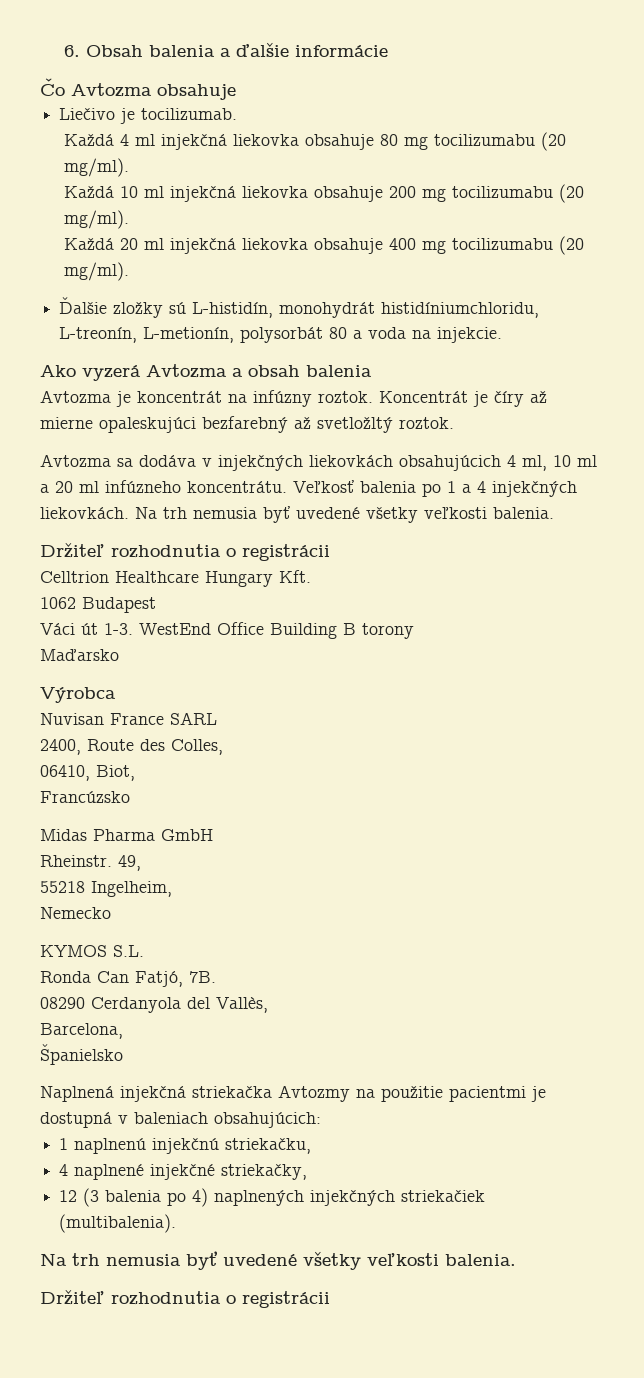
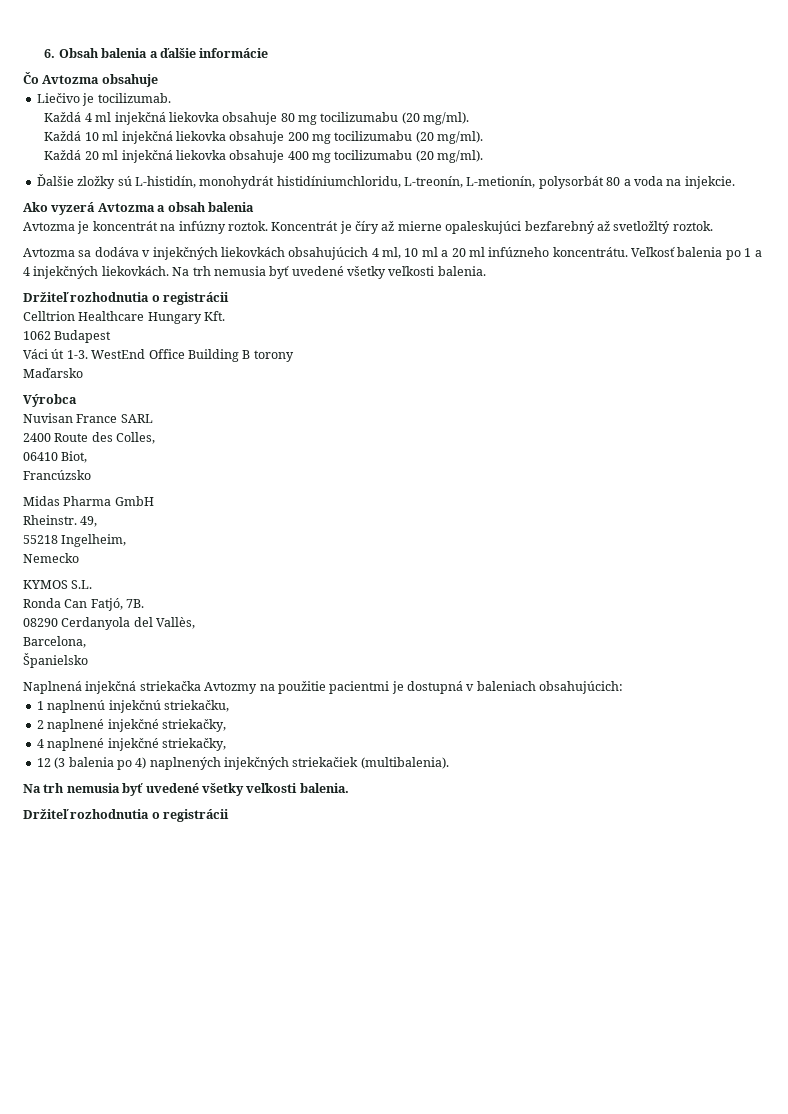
- 2400, Route des Colles,
+ 2400 Route des Colles,
- 06410, Biot,
+ 06410 Biot,
+ 2 naplnené injekčné striekačky,

